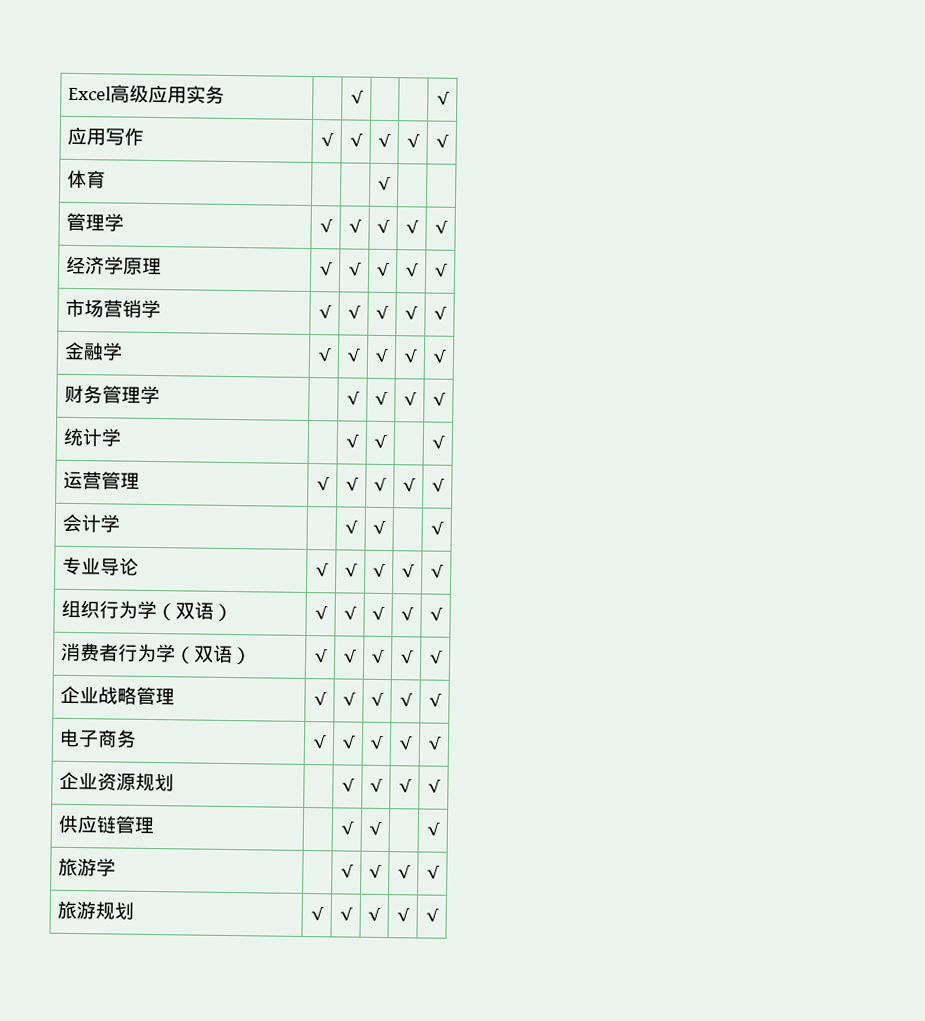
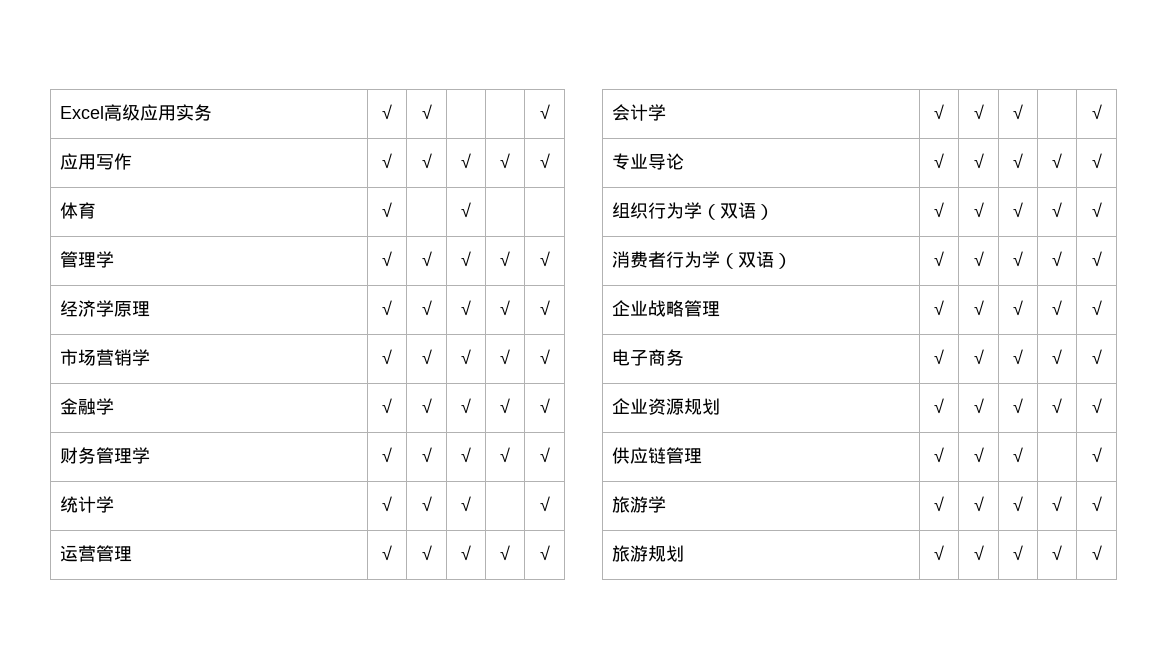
- Excel高级应用实务 | | √ | | | √
+ Excel高级应用实务 | √ | √ | | | √
- 体育 | | | √ | |
+ 体育 | √ | | √ | |
- 财务管理学 | | √ | √ | √ | √
+ 财务管理学 | √ | √ | √ | √ | √
- 统计学 | | √ | √ | | √
+ 统计学 | √ | √ | √ | | √
- 会计学 | | √ | √ | | √
+ 会计学 | √ | √ | √ | | √
- 企业资源规划 | | √ | √ | √ | √
+ 企业资源规划 | √ | √ | √ | √ | √
- 供应链管理 | | √ | √ | | √
+ 供应链管理 | √ | √ | √ | | √
- 旅游学 | | √ | √ | √ | √
+ 旅游学 | √ | √ | √ | √ | √

